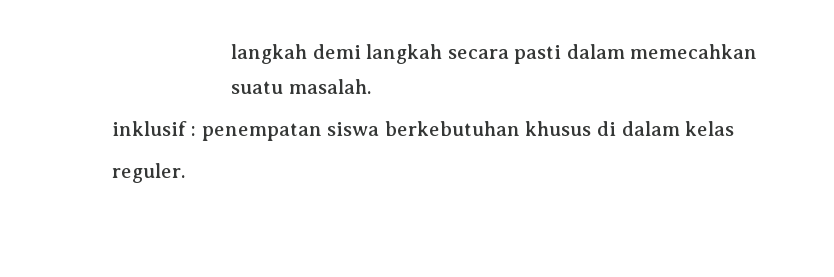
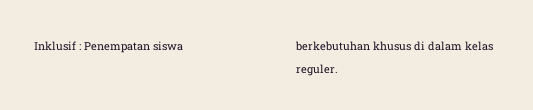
- langkah demi langkah secara pasti dalam memecahkan suatu masalah.
- inklusif : penempatan siswa berkebutuhan khusus di dalam kelas
+ Inklusif : Penempatan siswa berkebutuhan khusus di dalam kelas

